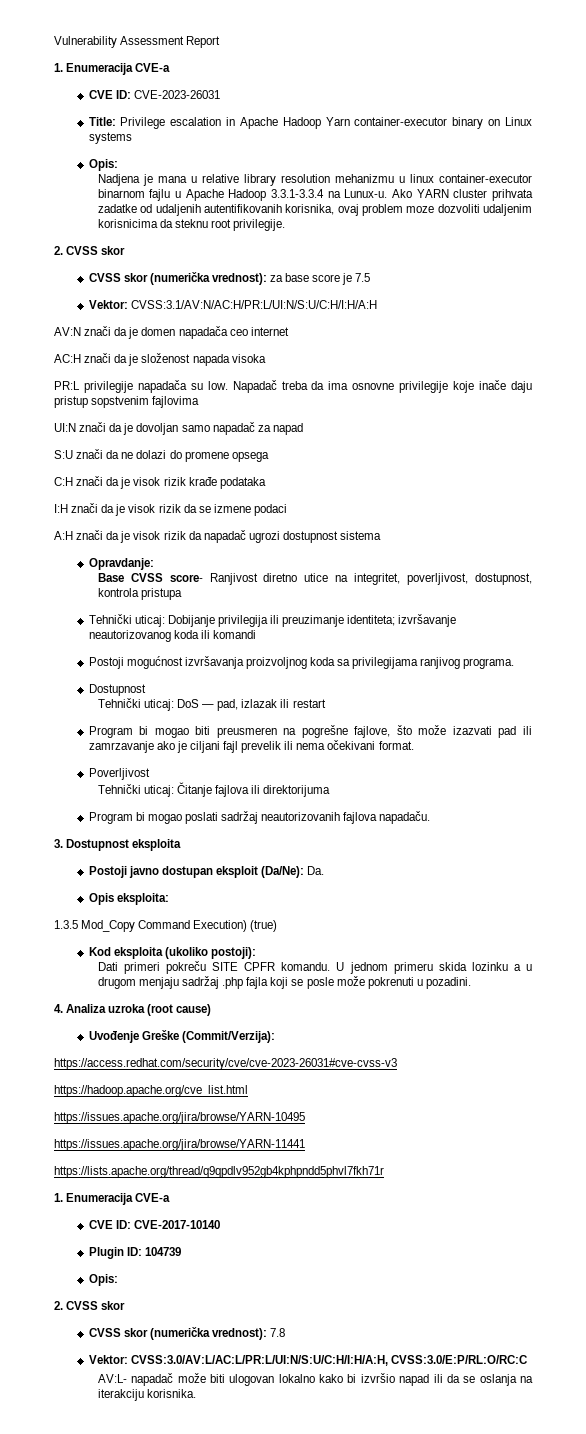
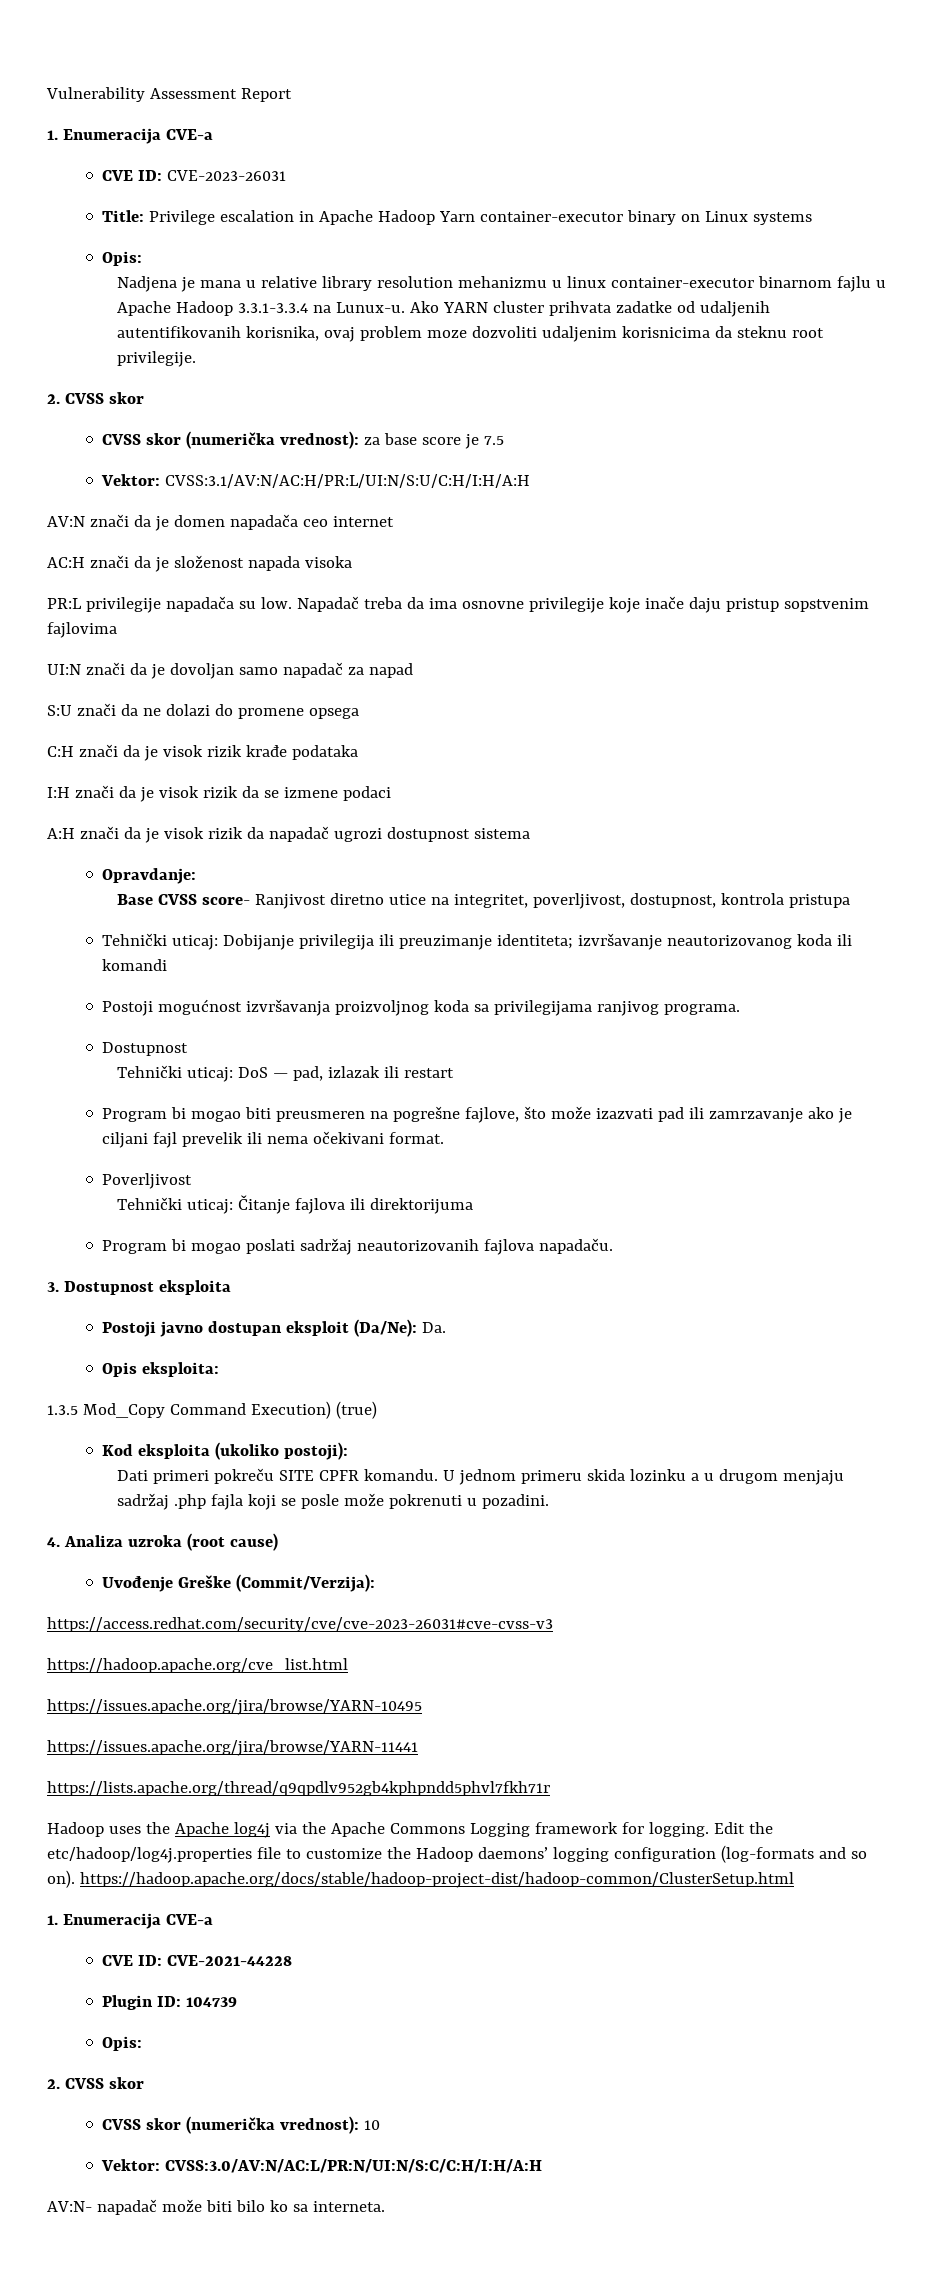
  https://lists.apache.org/thread/q9qpdlv952gb4kphpndd5phvl7fkh71r
+ Hadoop uses the Apache log4j via the Apache Commons Logging framework for logging. Edit the etc/hadoop/log4j.properties file to customize the Hadoop daemons’ logging configuration (log-formats and so on). https://hadoop.apache.org/docs/stable/hadoop-project-dist/hadoop-common/ClusterSetup.html
  1. Enumeracija CVE-a
- CVE ID: CVE-2017-10140
+ CVE ID: CVE-2021-44228
- CVSS skor (numerička vrednost): 7.8
- Vektor: CVSS:3.0/AV:L/AC:L/PR:L/UI:N/S:U/C:H/I:H/A:H, CVSS:3.0/E:P/RL:O/RC:C
- AV:L- napadač može biti ulogovan lokalno kako bi izvršio napad ili da se oslanja na iterakciju korisnika.
+ CVSS skor (numerička vrednost): 10
+ Vektor: CVSS:3.0/AV:N/AC:L/PR:N/UI:N/S:C/C:H/I:H/A:H
+ AV:N- napadač može biti bilo ko sa interneta.

